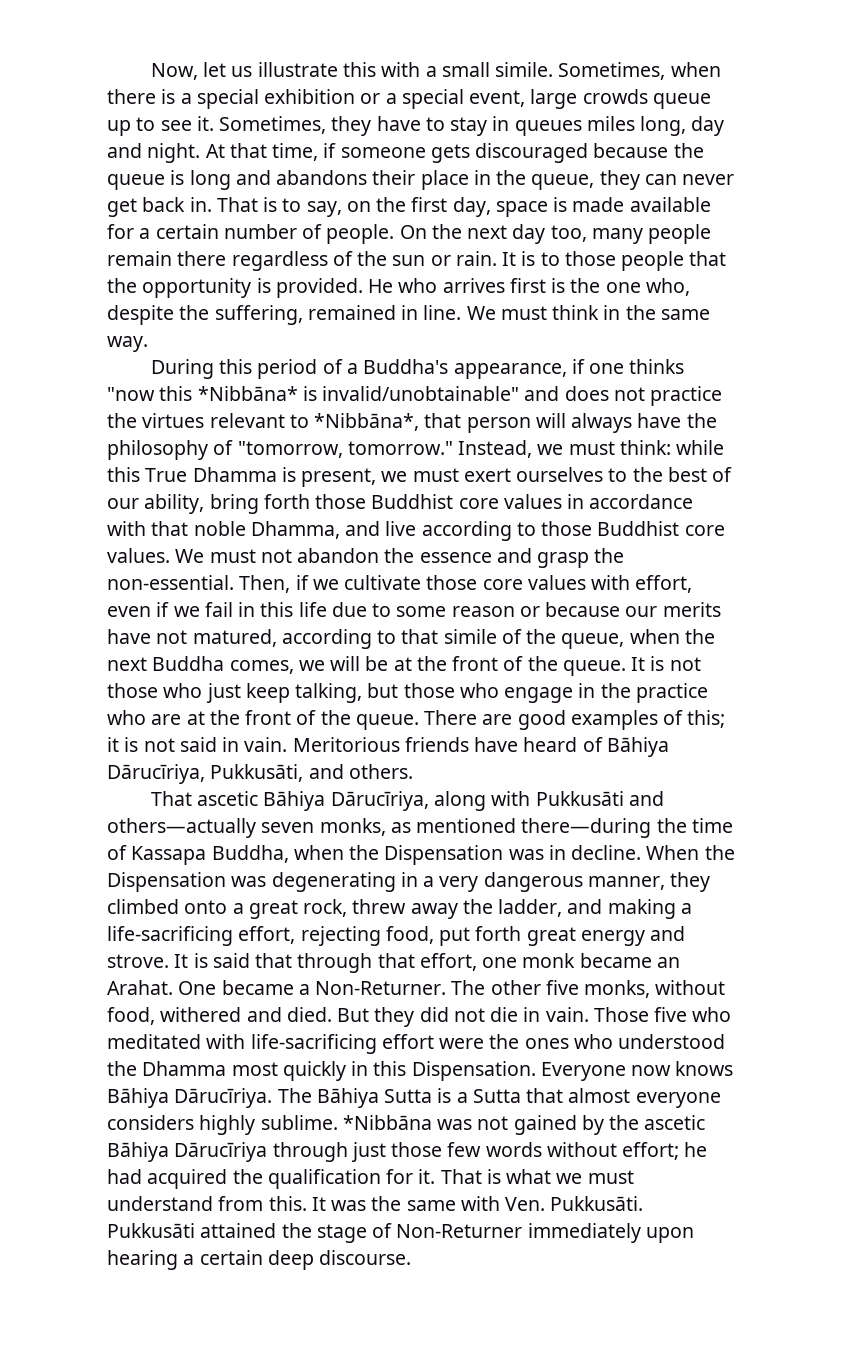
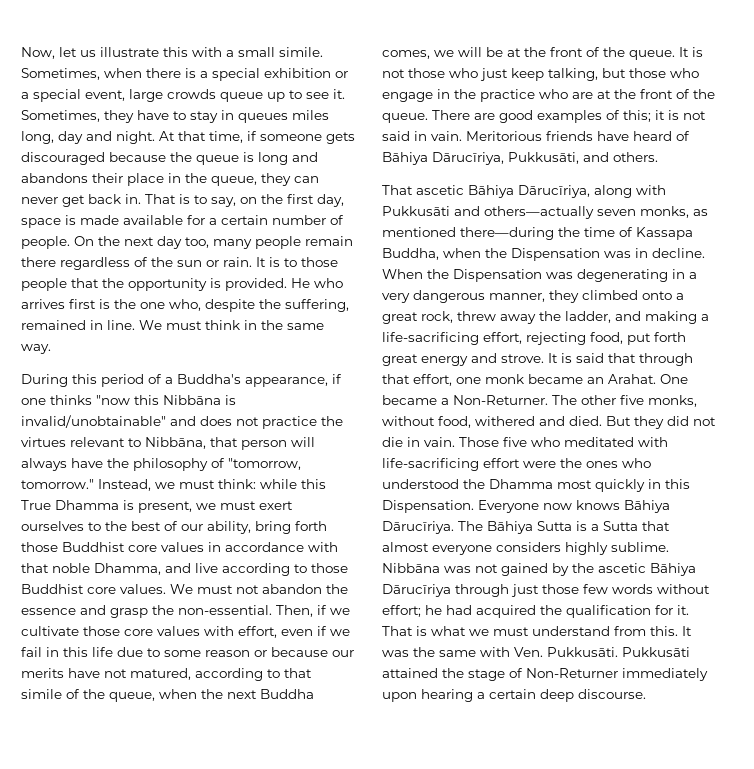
- During this period of a Buddha's appearance, if one thinks "now this *Nibbāna* is invalid/unobtainable" and does not practice the virtues relevant to *Nibbāna*, that person will always have the philosophy of "tomorrow, tomorrow."
+ During this period of a Buddha's appearance, if one thinks "now this Nibbāna is invalid/unobtainable" and does not practice the virtues relevant to Nibbāna, that person will always have the philosophy of "tomorrow, tomorrow."
- *Nibbāna was not gained by the ascetic Bāhiya Dārucīriya through just those few words without effort; he had acquired the qualification for it.
+ Nibbāna was not gained by the ascetic Bāhiya Dārucīriya through just those few words without effort; he had acquired the qualification for it.

